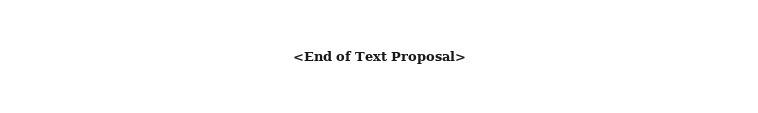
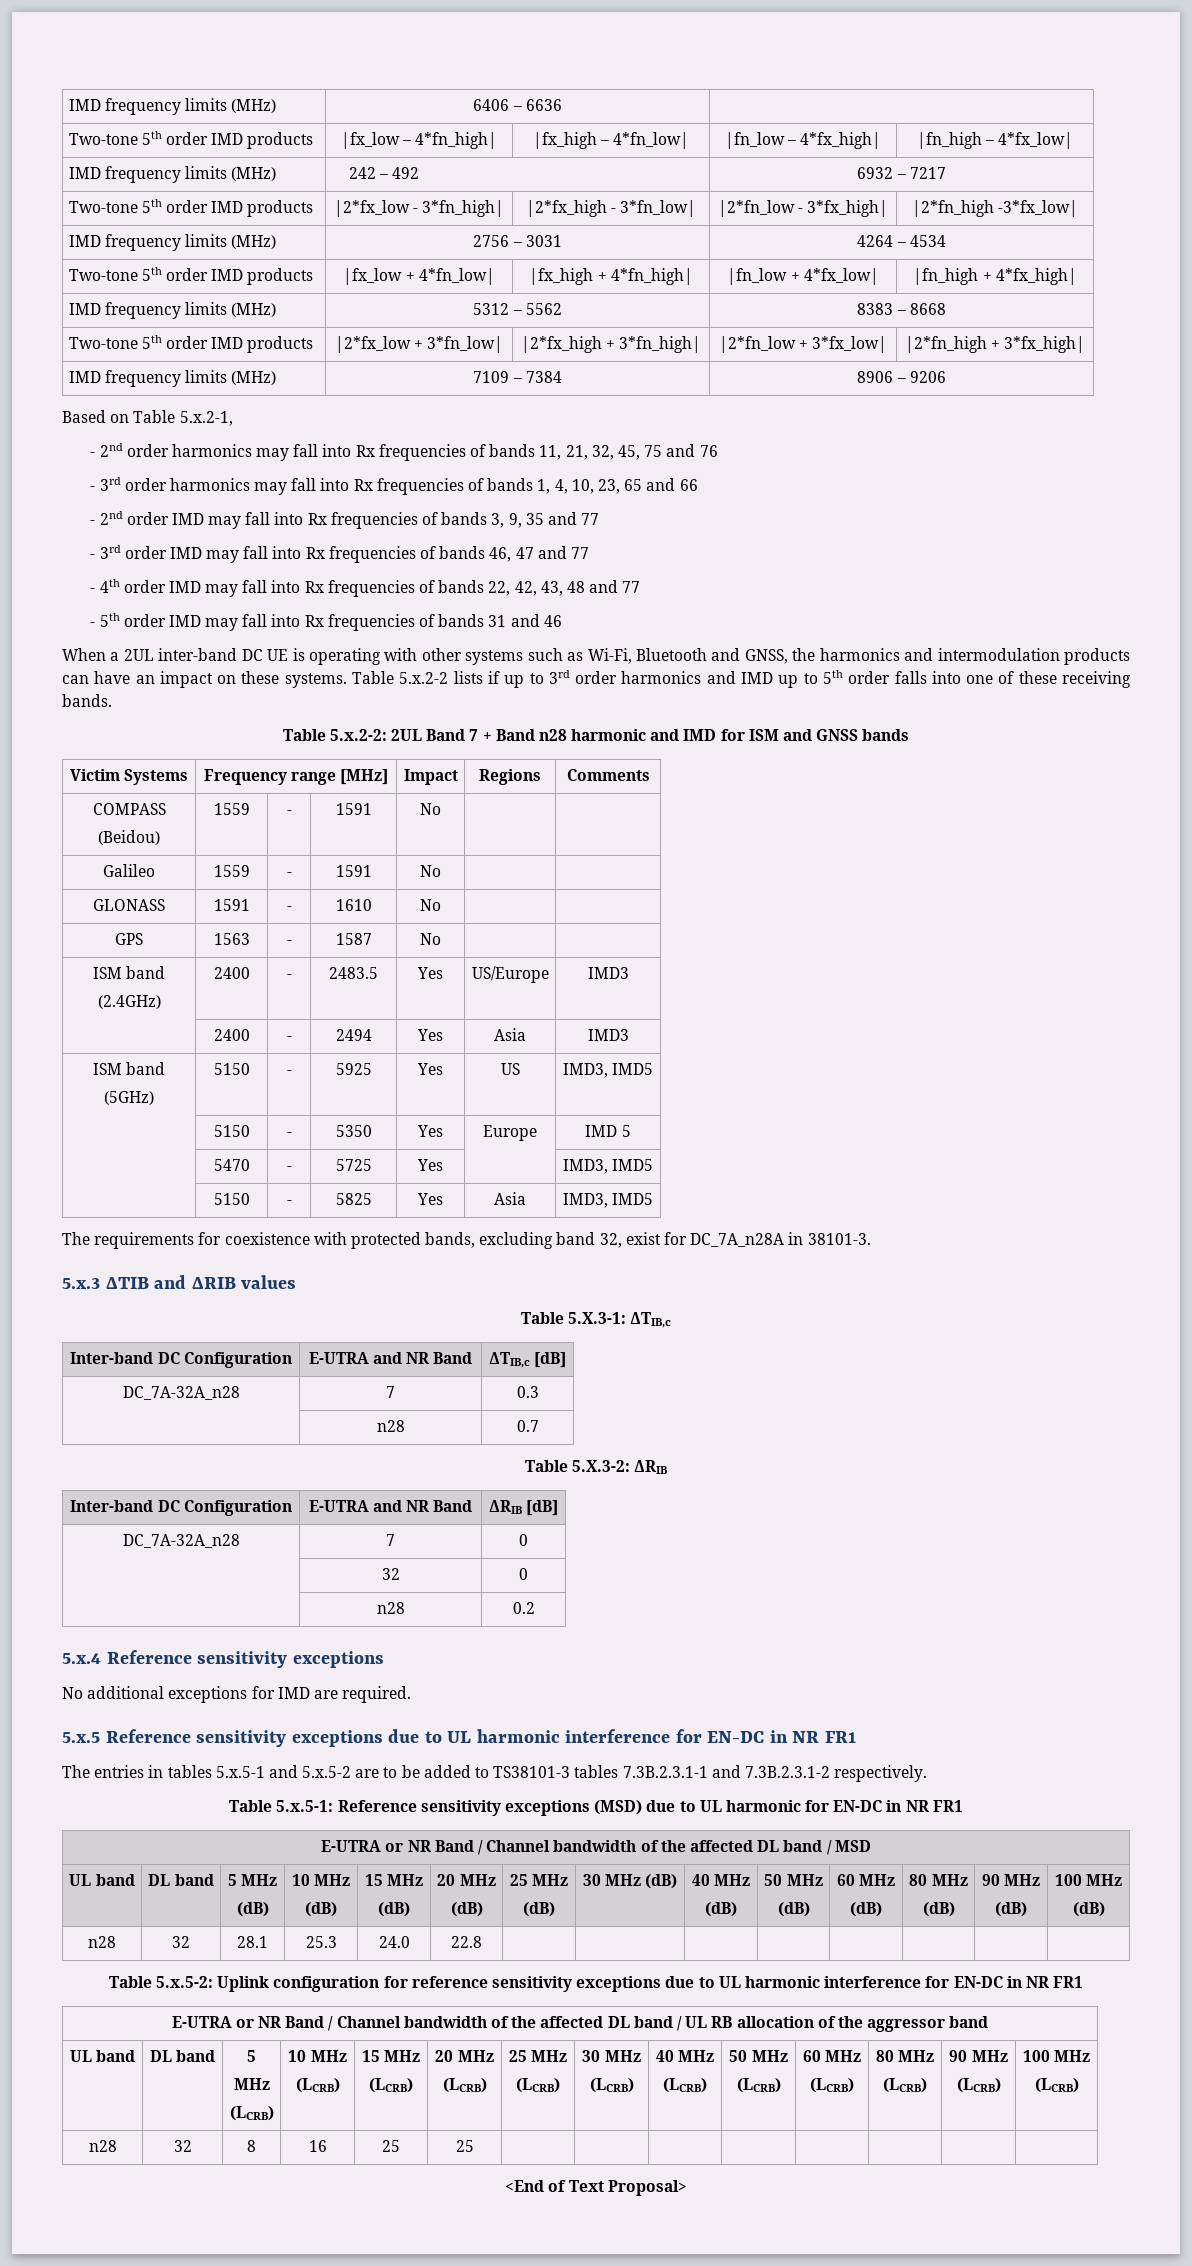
+ IMD frequency limits (MHz) | 6406 – 6636 |
+ Two-tone 5th order IMD products | |fx_low – 4*fn_high| | |fx_high – 4*fn_low| | |fn_low – 4*fx_high| | |fn_high – 4*fx_low|
+ IMD frequency limits (MHz) | 242 – 492 | 6932 – 7217
+ Two-tone 5th order IMD products | |2*fx_low - 3*fn_high| | |2*fx_high - 3*fn_low| | |2*fn_low - 3*fx_high| | |2*fn_high -3*fx_low|
+ IMD frequency limits (MHz) | 2756 – 3031 | 4264 – 4534
+ Two-tone 5th order IMD products | |fx_low + 4*fn_low| | |fx_high + 4*fn_high| | |fn_low + 4*fx_low| | |fn_high + 4*fx_high|
+ IMD frequency limits (MHz) | 5312 – 5562 | 8383 – 8668
+ Two-tone 5th order IMD products | |2*fx_low + 3*fn_low| | |2*fx_high + 3*fn_high| | |2*fn_low + 3*fx_low| | |2*fn_high + 3*fx_high|
+ IMD frequency limits (MHz) | 7109 – 7384 | 8906 – 9206
+ Based on Table 5.x.2-1,
+ - 2nd order harmonics may fall into Rx frequencies of bands 11, 21, 32, 45, 75 and 76
+ - 3rd order harmonics may fall into Rx frequencies of bands 1, 4, 10, 23, 65 and 66
+ - 2nd order IMD may fall into Rx frequencies of bands 3, 9, 35 and 77
+ - 3rd order IMD may fall into Rx frequencies of bands 46, 47 and 77
+ - 4th order IMD may fall into Rx frequencies of bands 22, 42, 43, 48 and 77
+ - 5th order IMD may fall into Rx frequencies of bands 31 and 46
+ When a 2UL inter-band DC UE is operating with other systems such as Wi-Fi, Bluetooth and GNSS, the harmonics and intermodulation products can have an impact on these systems. Table 5.x.2-2 lists if up to 3rd order harmonics and IMD up to 5th order falls into one of these receiving bands.
+ Table 5.x.2-2: 2UL Band 7 + Band n28 harmonic and IMD for ISM and GNSS bands
+ Victim Systems | Frequency range [MHz] | Impact | Regions | Comments
+ COMPASS
+ (Beidou) | 1559 | - | 1591 | No | |
+ Galileo | 1559 | - | 1591 | No | |
+ GLONASS | 1591 | - | 1610 | No | |
+ GPS | 1563 | - | 1587 | No | |
+ ISM band
+ (2.4GHz) | 2400 | - | 2483.5 | Yes | US/Europe | IMD3
+ | 2400 | - | 2494 | Yes | Asia | IMD3
+ ISM band
+ (5GHz) | 5150 | - | 5925 | Yes | US | IMD3, IMD5
+ | 5150 | - | 5350 | Yes | Europe | IMD 5
+ | 5470 | - | 5725 | Yes | | IMD3, IMD5
+ | 5150 | - | 5825 | Yes | Asia | IMD3, IMD5
+ The requirements for coexistence with protected bands, excluding band 32, exist for DC_7A_n28A in 38101-3.
+ 5.x.3 ∆TIB and ∆RIB values
+ Table 5.X.3-1: ΔTIB,c
+ Inter-band DC Configuration | E-UTRA and NR Band | ΔTIB,c [dB]
+ DC_7A-32A_n28 | 7 | 0.3
+ | n28 | 0.7
+ Table 5.X.3-2: ΔRIB
+ Inter-band DC Configuration | E-UTRA and NR Band | ΔRIB [dB]
+ DC_7A-32A_n28 | 7 | 0
+ | 32 | 0
+ | n28 | 0.2
+ 5.x.4 Reference sensitivity exceptions
+ No additional exceptions for IMD are required.
+ 5.x.5 Reference sensitivity exceptions due to UL harmonic interference for EN-DC in NR FR1
+ The entries in tables 5.x.5-1 and 5.x.5-2 are to be added to TS38101-3 tables 7.3B.2.3.1-1 and 7.3B.2.3.1-2 respectively.
+ Table 5.x.5-1: Reference sensitivity exceptions (MSD) due to UL harmonic for EN-DC in NR FR1
+ E-UTRA or NR Band / Channel bandwidth of the affected DL band / MSD
+ UL band | DL band | 5 MHz
+ (dB) | 10 MHz
+ (dB) | 15 MHz
+ (dB) | 20 MHz
+ (dB) | 25 MHz
+ (dB) | 30 MHz (dB) | 40 MHz
+ (dB) | 50 MHz
+ (dB) | 60 MHz
+ (dB) | 80 MHz
+ (dB) | 90 MHz
+ (dB) | 100 MHz
+ (dB)
+ n28 | 32 | 28.1 | 25.3 | 24.0 | 22.8 | | | | | | | |
+ Table 5.x.5-2: Uplink configuration for reference sensitivity exceptions due to UL harmonic interference for EN-DC in NR FR1
+ E-UTRA or NR Band / Channel bandwidth of the affected DL band / UL RB allocation of the aggressor band
+ UL band | DL band | 5
+ MHz
+ (LCRB) | 10 MHz
+ (LCRB) | 15 MHz
+ (LCRB) | 20 MHz
+ (LCRB) | 25 MHz
+ (LCRB) | 30 MHz
+ (LCRB) | 40 MHz
+ (LCRB) | 50 MHz
+ (LCRB) | 60 MHz
+ (LCRB) | 80 MHz
+ (LCRB) | 90 MHz
+ (LCRB) | 100 MHz
+ (LCRB)
+ n28 | 32 | 8 | 16 | 25 | 25 | | | | | | | |

